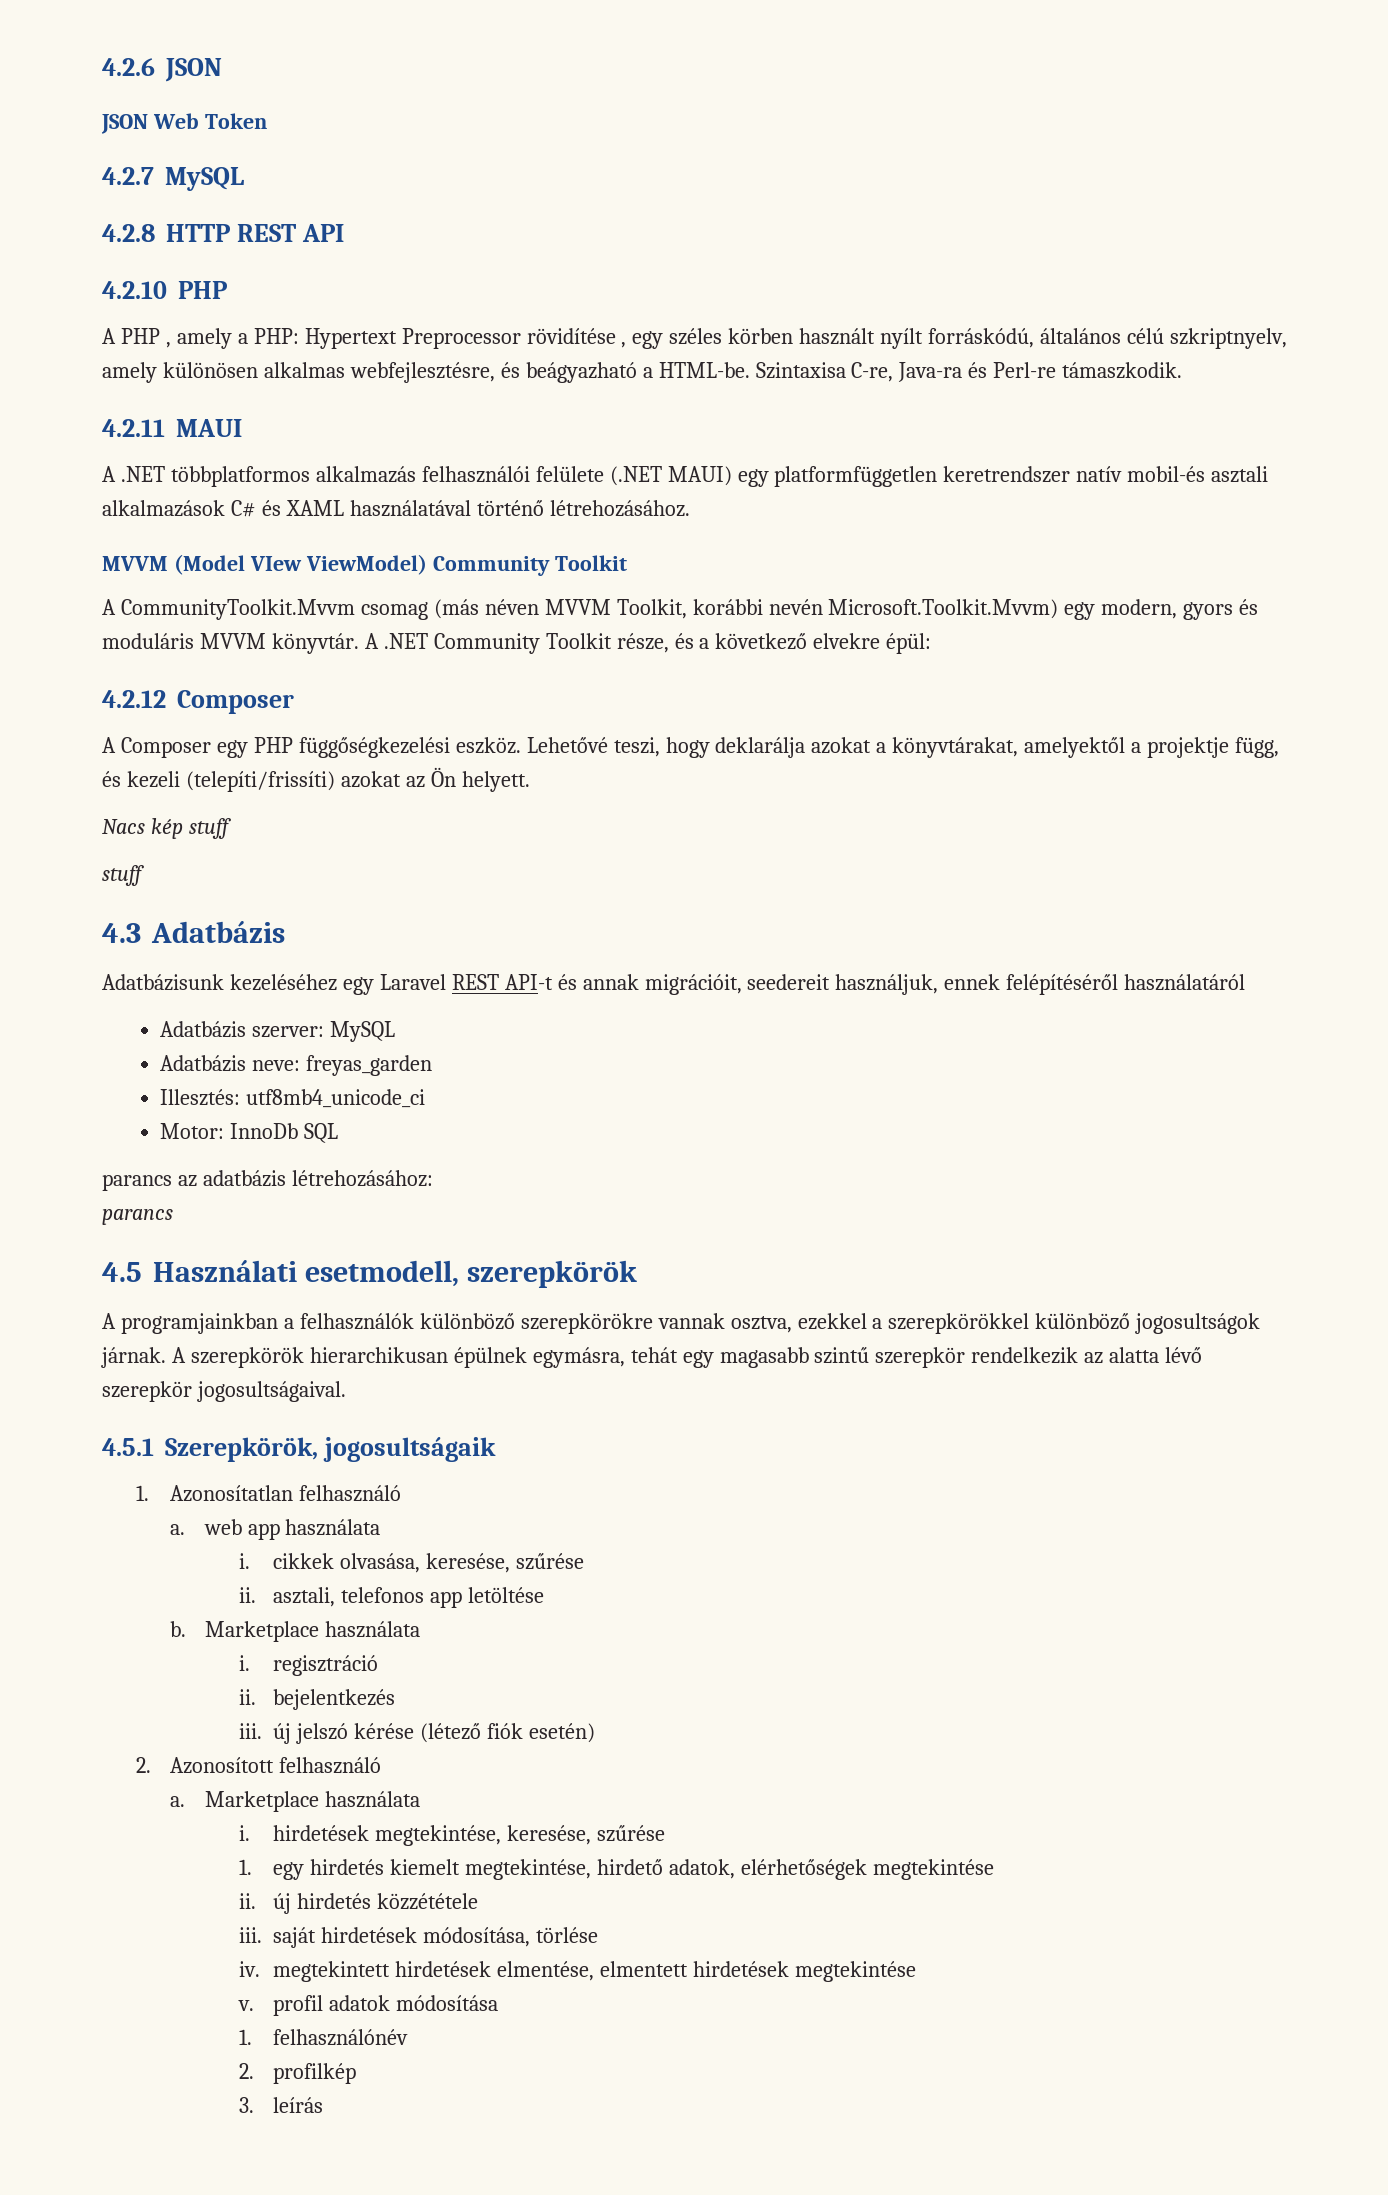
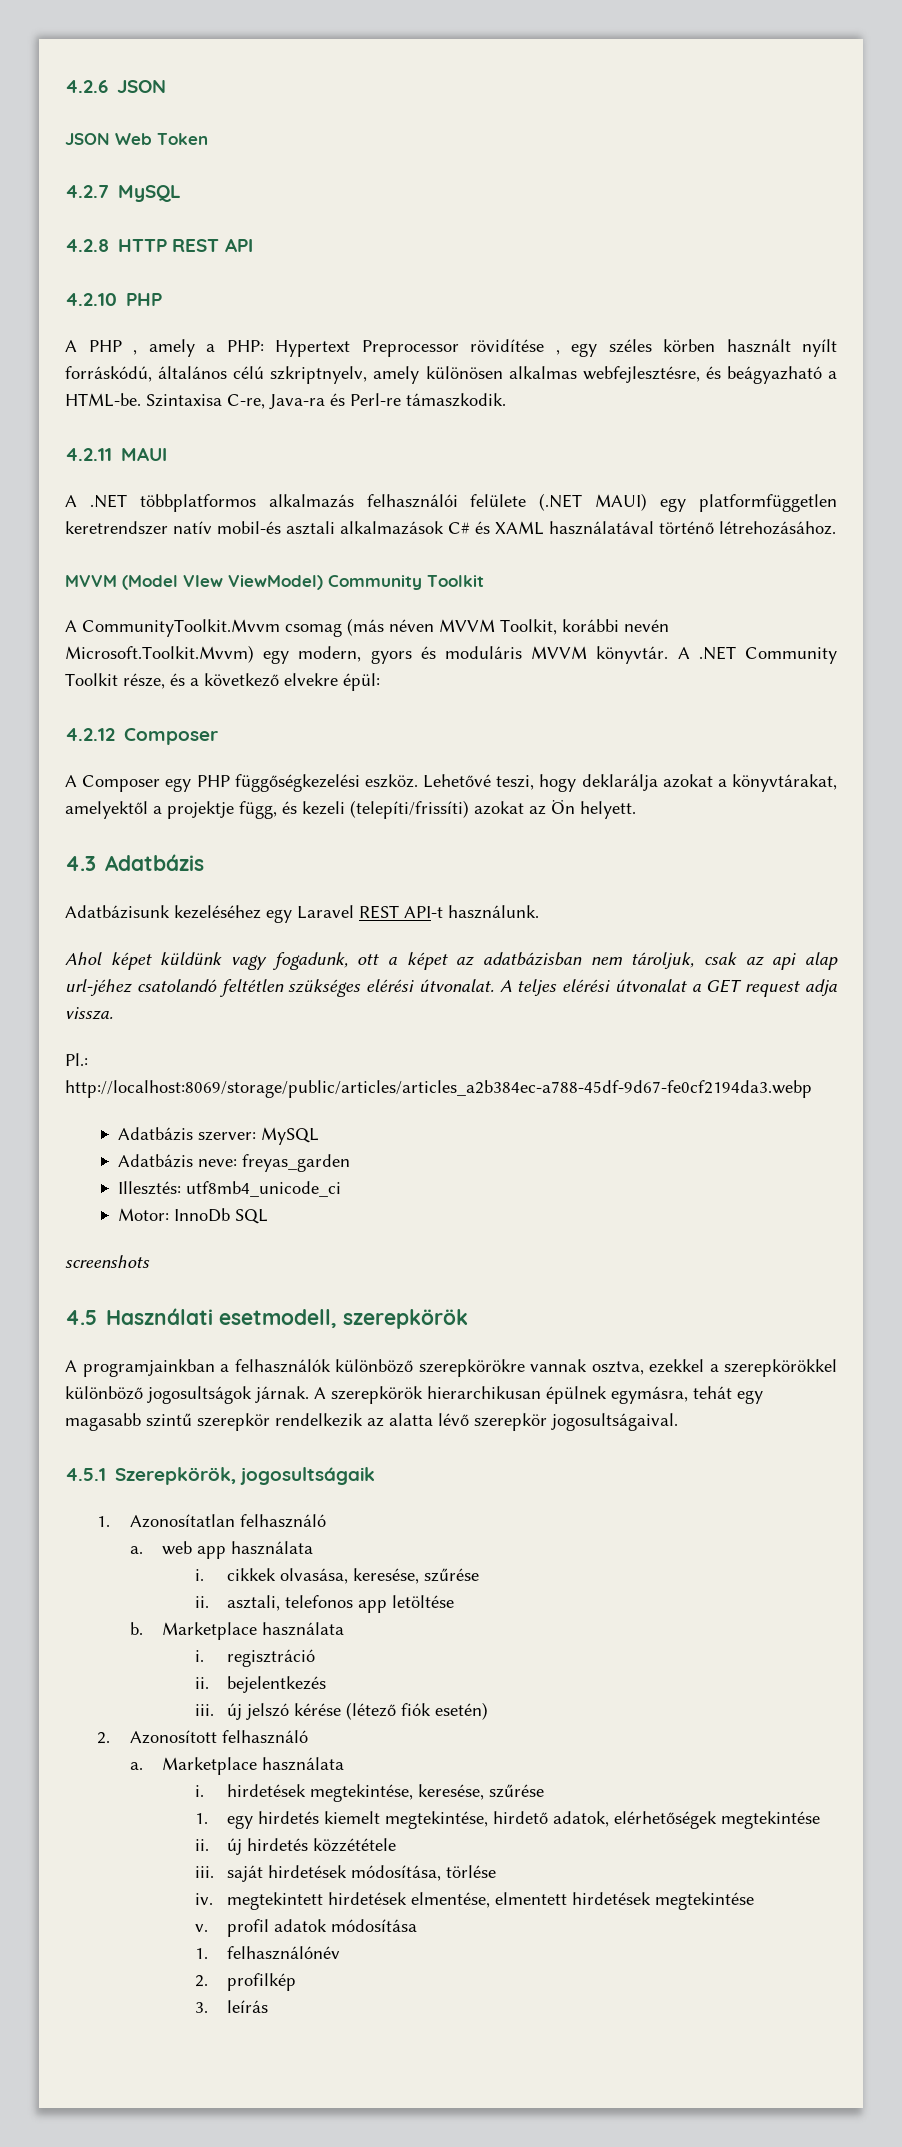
- Nacs kép stuff
- stuff
- Adatbázisunk kezeléséhez egy Laravel REST API-t és annak migrációit, seedereit használjuk, ennek felépítéséről használatáról
+ Adatbázisunk kezeléséhez egy Laravel REST API-t használunk.
+ Ahol képet küldünk vagy fogadunk, ott a képet az adatbázisban nem tároljuk, csak az api alap url-jéhez csatolandó feltétlen szükséges elérési útvonalat. A teljes elérési útvonalat a GET request adja vissza.
+ Pl.: http://localhost:8069/storage/public/articles/articles_a2b384ec-a788-45df-9d67-fe0cf2194da3.webp
- parancs az adatbázis létrehozásához:
- parancs
+ screenshots

